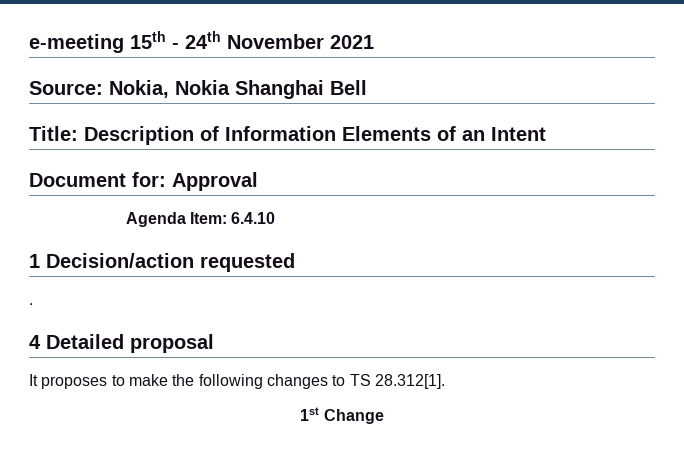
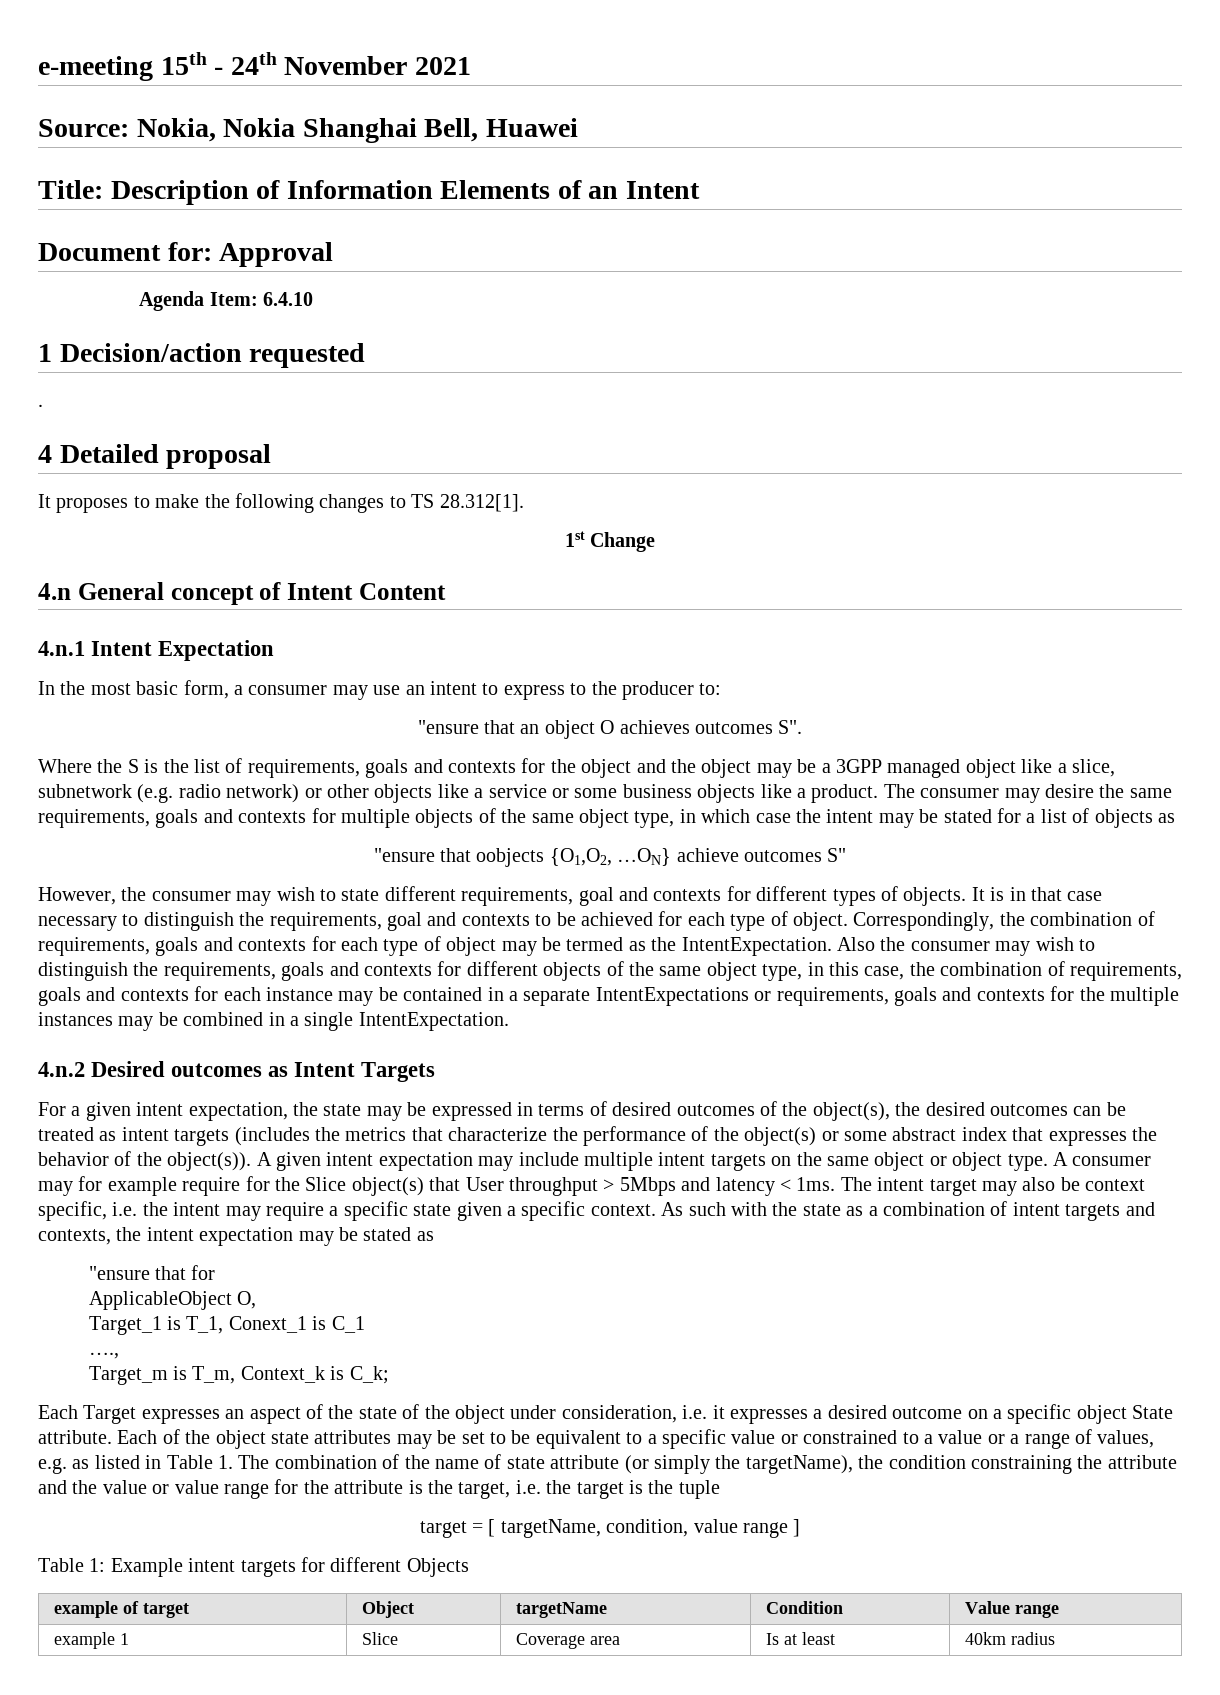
- Source: Nokia, Nokia Shanghai Bell
+ Source: Nokia, Nokia Shanghai Bell, Huawei
+ 4.n General concept of Intent Content
+ 4.n.1 Intent Expectation
+ In the most basic form, a consumer may use an intent to express to the producer to:
+ "ensure that an object O achieves outcomes S".
+ Where the S is the list of requirements, goals and contexts for the object and the object may be a 3GPP managed object like a slice, subnetwork (e.g. radio network) or other objects like a service or some business objects like a product. The consumer may desire the same requirements, goals and contexts for multiple objects of the same object type, in which case the intent may be stated for a list of objects as
+ "ensure that oobjects {O1,O2, …ON} achieve outcomes S"
+ However, the consumer may wish to state different requirements, goal and contexts for different types of objects. It is in that case necessary to distinguish the requirements, goal and contexts to be achieved for each type of object. Correspondingly, the combination of requirements, goals and contexts for each type of object may be termed as the IntentExpectation. Also the consumer may wish to distinguish the requirements, goals and contexts for different objects of the same object type, in this case, the combination of requirements, goals and contexts for each instance may be contained in a separate IntentExpectations or requirements, goals and contexts for the multiple instances may be combined in a single IntentExpectation.
+ 4.n.2 Desired outcomes as Intent Targets
+ For a given intent expectation, the state may be expressed in terms of desired outcomes of the object(s), the desired outcomes can be treated as intent targets (includes the metrics that characterize the performance of the object(s) or some abstract index that expresses the behavior of the object(s)). A given intent expectation may include multiple intent targets on the same object or object type. A consumer may for example require for the Slice object(s) that User throughput > 5Mbps and latency < 1ms. The intent target may also be context specific, i.e. the intent may require a specific state given a specific context. As such with the state as a combination of intent targets and contexts, the intent expectation may be stated as
+ "ensure that for
+ ApplicableObject O,
+ Target_1 is T_1, Conext_1 is C_1
+ ….,
+ Target_m is T_m, Context_k is C_k;
+ Each Target expresses an aspect of the state of the object under consideration, i.e. it expresses a desired outcome on a specific object State attribute. Each of the object state attributes may be set to be equivalent to a specific value or constrained to a value or a range of values, e.g. as listed in Table 1. The combination of the name of state attribute (or simply the targetName), the condition constraining the attribute and the value or value range for the attribute is the target, i.e. the target is the tuple
+ target = [ targetName, condition, value range ]
+ Table 1: Example intent targets for different Objects
+ example of target | Object | targetName | Condition | Value range
+ example 1 | Slice | Coverage area | Is at least | 40km radius

